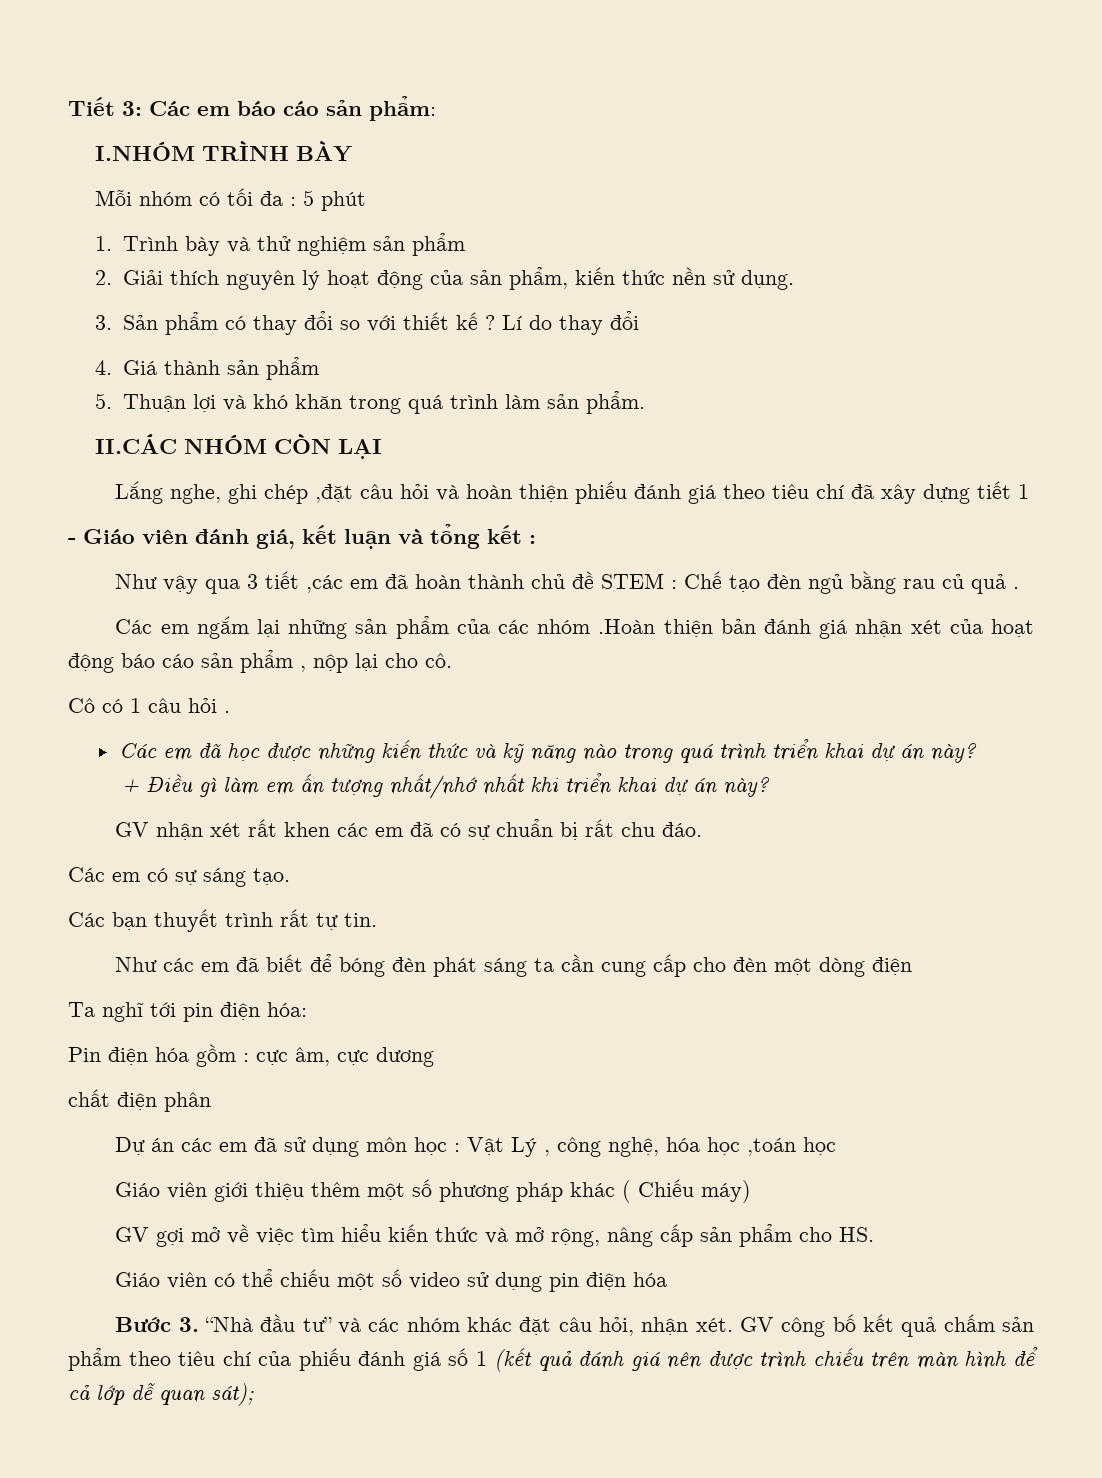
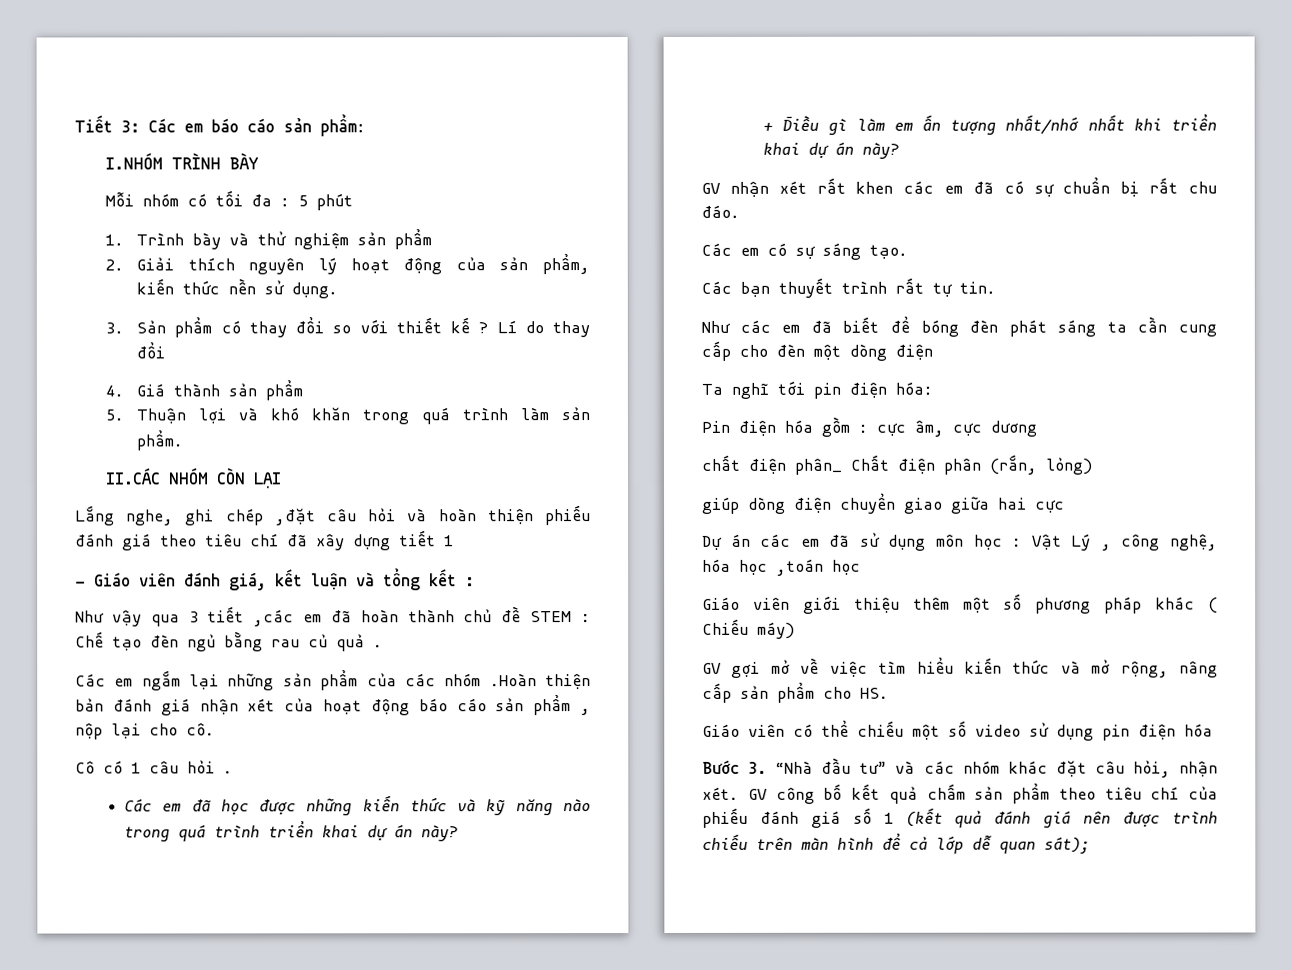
- chất điện phân
+ chất điện phân_ Chất điện phân (rắn, lỏng)
+ giúp dòng điện chuyển giao giữa hai cực

